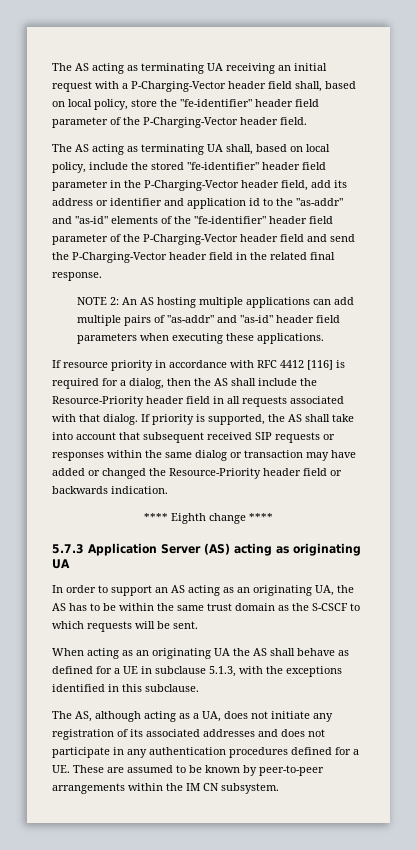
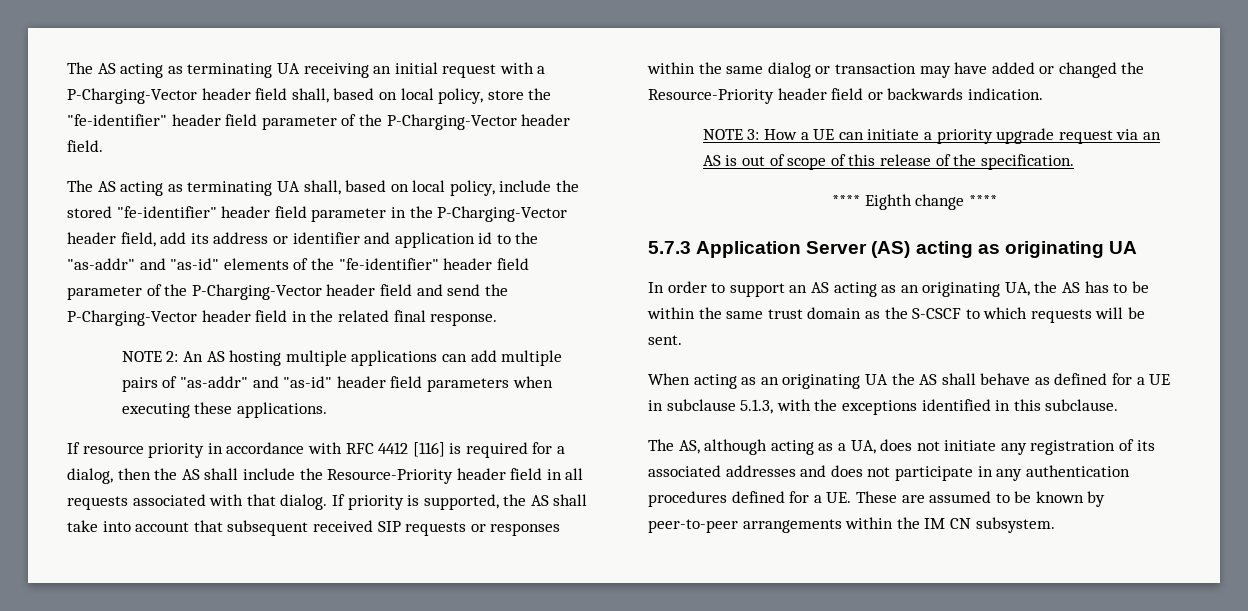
+ NOTE 3: How a UE can initiate a priority upgrade request via an AS is out of scope of this release of the specification.

